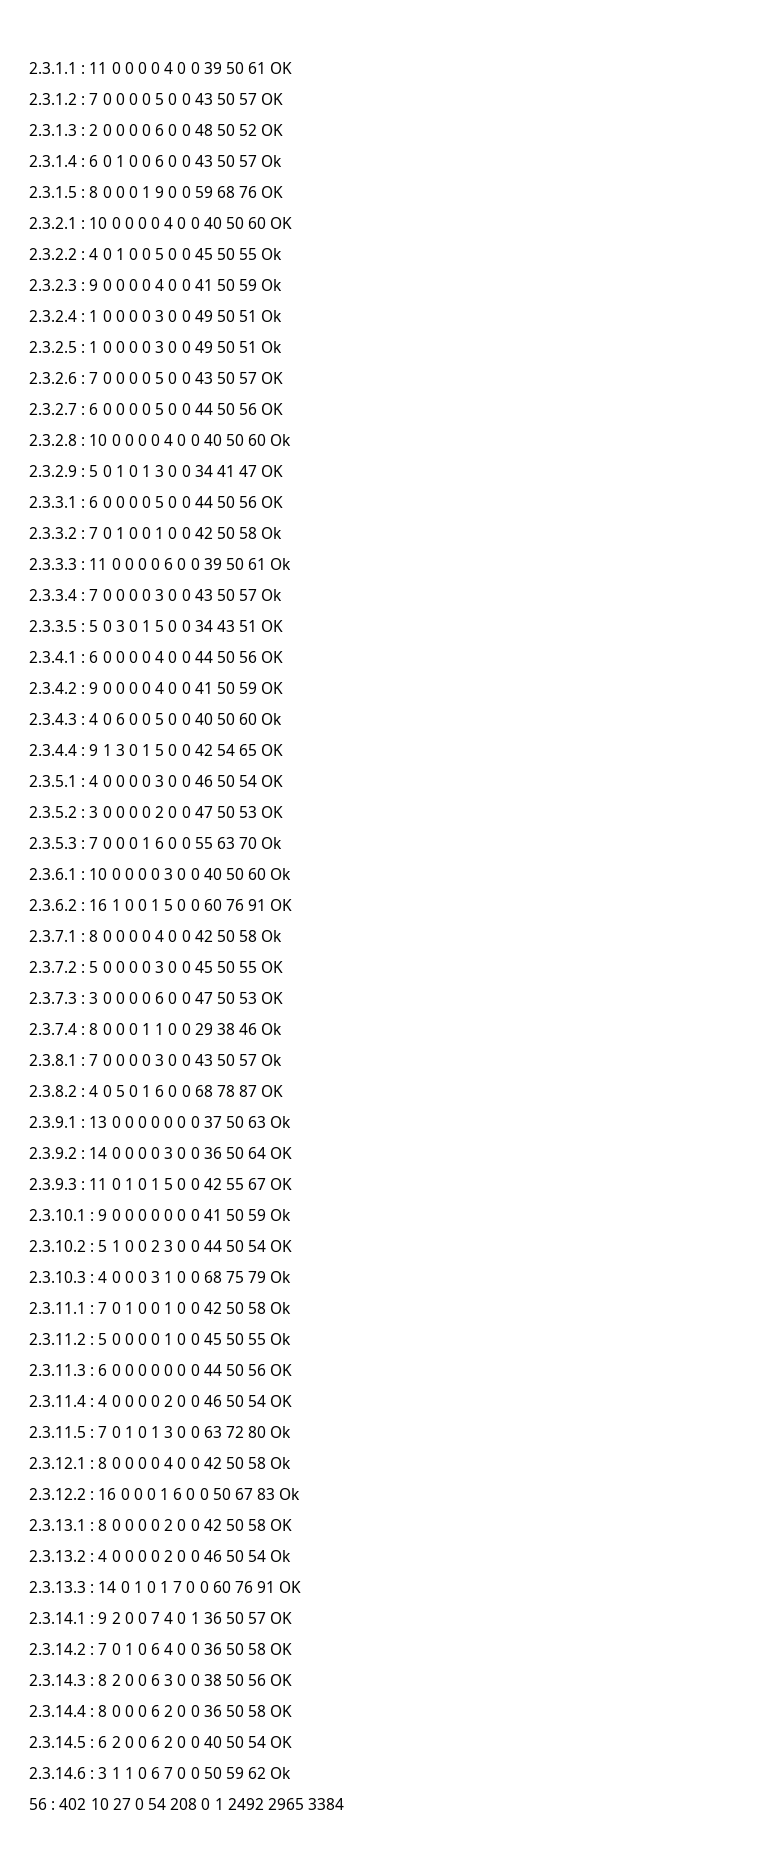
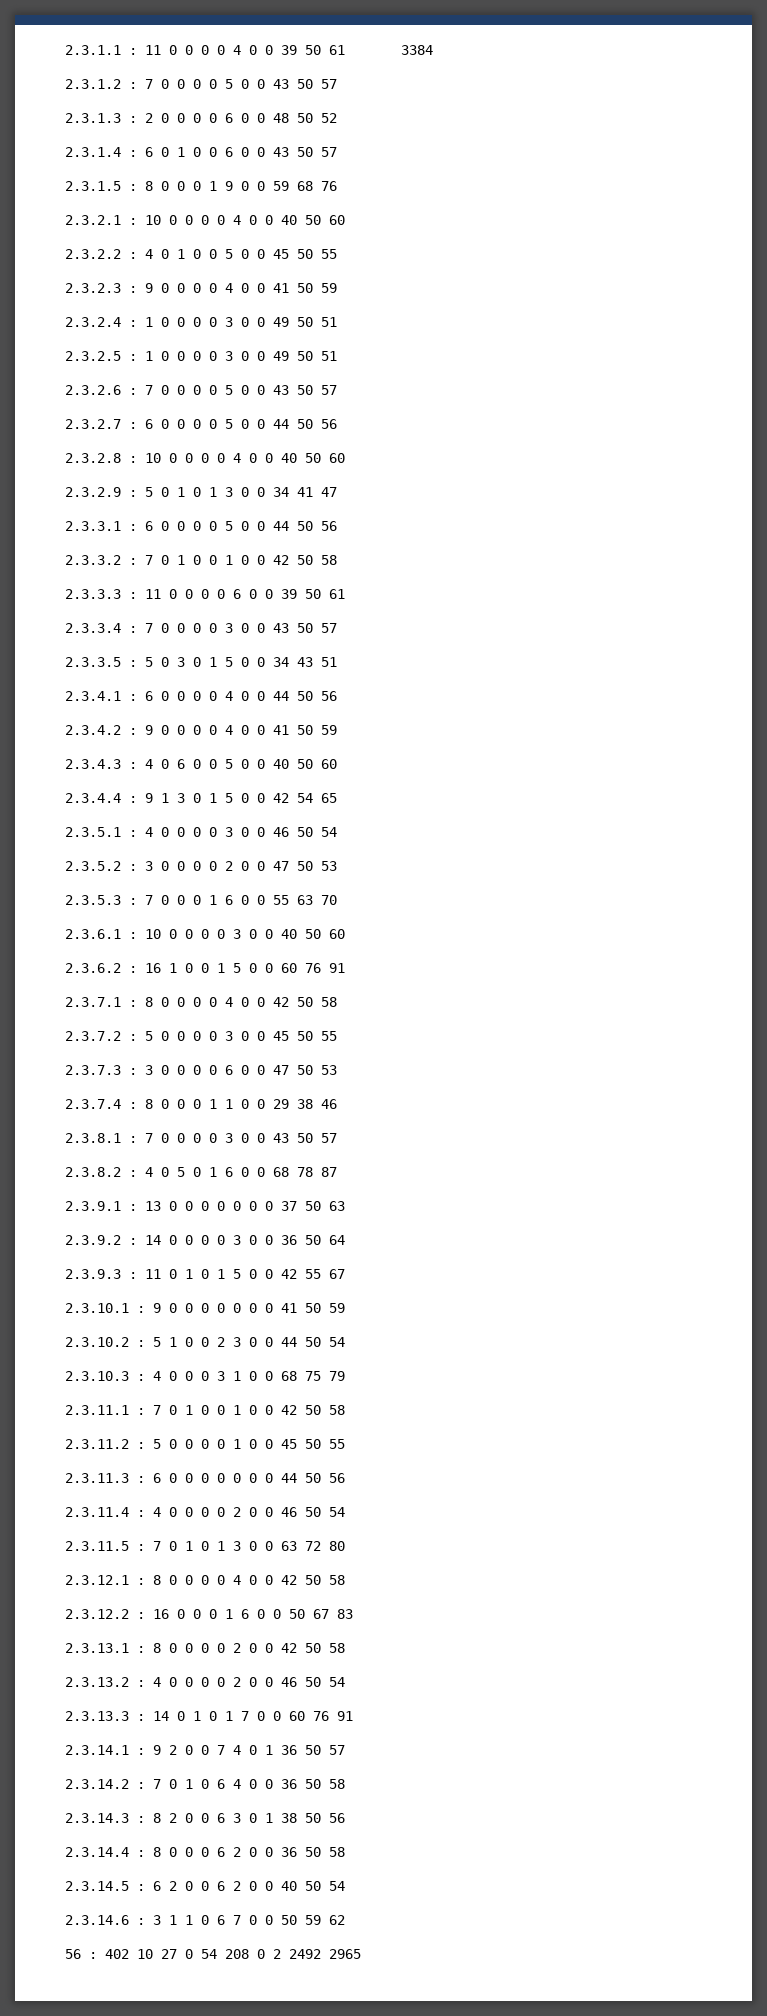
- 2.3.1.1 : 11 0 0 0 0 4 0 0 39 50 61 OK
+ 2.3.1.1 : 11 0 0 0 0 4 0 0 39 50 61
- 2.3.1.2 : 7 0 0 0 0 5 0 0 43 50 57 OK
+ 2.3.1.2 : 7 0 0 0 0 5 0 0 43 50 57
- 2.3.1.3 : 2 0 0 0 0 6 0 0 48 50 52 OK
+ 2.3.1.3 : 2 0 0 0 0 6 0 0 48 50 52
- 2.3.1.4 : 6 0 1 0 0 6 0 0 43 50 57 Ok
+ 2.3.1.4 : 6 0 1 0 0 6 0 0 43 50 57
- 2.3.1.5 : 8 0 0 0 1 9 0 0 59 68 76 OK
+ 2.3.1.5 : 8 0 0 0 1 9 0 0 59 68 76
- 2.3.2.1 : 10 0 0 0 0 4 0 0 40 50 60 OK
+ 2.3.2.1 : 10 0 0 0 0 4 0 0 40 50 60
- 2.3.2.2 : 4 0 1 0 0 5 0 0 45 50 55 Ok
+ 2.3.2.2 : 4 0 1 0 0 5 0 0 45 50 55
- 2.3.2.3 : 9 0 0 0 0 4 0 0 41 50 59 Ok
+ 2.3.2.3 : 9 0 0 0 0 4 0 0 41 50 59
- 2.3.2.4 : 1 0 0 0 0 3 0 0 49 50 51 Ok
+ 2.3.2.4 : 1 0 0 0 0 3 0 0 49 50 51
- 2.3.2.5 : 1 0 0 0 0 3 0 0 49 50 51 Ok
+ 2.3.2.5 : 1 0 0 0 0 3 0 0 49 50 51
- 2.3.2.6 : 7 0 0 0 0 5 0 0 43 50 57 OK
+ 2.3.2.6 : 7 0 0 0 0 5 0 0 43 50 57
- 2.3.2.7 : 6 0 0 0 0 5 0 0 44 50 56 OK
+ 2.3.2.7 : 6 0 0 0 0 5 0 0 44 50 56
- 2.3.2.8 : 10 0 0 0 0 4 0 0 40 50 60 Ok
+ 2.3.2.8 : 10 0 0 0 0 4 0 0 40 50 60
- 2.3.2.9 : 5 0 1 0 1 3 0 0 34 41 47 OK
+ 2.3.2.9 : 5 0 1 0 1 3 0 0 34 41 47
- 2.3.3.1 : 6 0 0 0 0 5 0 0 44 50 56 OK
+ 2.3.3.1 : 6 0 0 0 0 5 0 0 44 50 56
- 2.3.3.2 : 7 0 1 0 0 1 0 0 42 50 58 Ok
+ 2.3.3.2 : 7 0 1 0 0 1 0 0 42 50 58
- 2.3.3.3 : 11 0 0 0 0 6 0 0 39 50 61 Ok
+ 2.3.3.3 : 11 0 0 0 0 6 0 0 39 50 61
- 2.3.3.4 : 7 0 0 0 0 3 0 0 43 50 57 Ok
+ 2.3.3.4 : 7 0 0 0 0 3 0 0 43 50 57
- 2.3.3.5 : 5 0 3 0 1 5 0 0 34 43 51 OK
+ 2.3.3.5 : 5 0 3 0 1 5 0 0 34 43 51
- 2.3.4.1 : 6 0 0 0 0 4 0 0 44 50 56 OK
+ 2.3.4.1 : 6 0 0 0 0 4 0 0 44 50 56
- 2.3.4.2 : 9 0 0 0 0 4 0 0 41 50 59 OK
+ 2.3.4.2 : 9 0 0 0 0 4 0 0 41 50 59
- 2.3.4.3 : 4 0 6 0 0 5 0 0 40 50 60 Ok
+ 2.3.4.3 : 4 0 6 0 0 5 0 0 40 50 60
- 2.3.4.4 : 9 1 3 0 1 5 0 0 42 54 65 OK
+ 2.3.4.4 : 9 1 3 0 1 5 0 0 42 54 65
- 2.3.5.1 : 4 0 0 0 0 3 0 0 46 50 54 OK
+ 2.3.5.1 : 4 0 0 0 0 3 0 0 46 50 54
- 2.3.5.2 : 3 0 0 0 0 2 0 0 47 50 53 OK
+ 2.3.5.2 : 3 0 0 0 0 2 0 0 47 50 53
- 2.3.5.3 : 7 0 0 0 1 6 0 0 55 63 70 Ok
+ 2.3.5.3 : 7 0 0 0 1 6 0 0 55 63 70
- 2.3.6.1 : 10 0 0 0 0 3 0 0 40 50 60 Ok
+ 2.3.6.1 : 10 0 0 0 0 3 0 0 40 50 60
- 2.3.6.2 : 16 1 0 0 1 5 0 0 60 76 91 OK
+ 2.3.6.2 : 16 1 0 0 1 5 0 0 60 76 91
- 2.3.7.1 : 8 0 0 0 0 4 0 0 42 50 58 Ok
+ 2.3.7.1 : 8 0 0 0 0 4 0 0 42 50 58
- 2.3.7.2 : 5 0 0 0 0 3 0 0 45 50 55 OK
+ 2.3.7.2 : 5 0 0 0 0 3 0 0 45 50 55
- 2.3.7.3 : 3 0 0 0 0 6 0 0 47 50 53 OK
+ 2.3.7.3 : 3 0 0 0 0 6 0 0 47 50 53
- 2.3.7.4 : 8 0 0 0 1 1 0 0 29 38 46 Ok
+ 2.3.7.4 : 8 0 0 0 1 1 0 0 29 38 46
- 2.3.8.1 : 7 0 0 0 0 3 0 0 43 50 57 Ok
+ 2.3.8.1 : 7 0 0 0 0 3 0 0 43 50 57
- 2.3.8.2 : 4 0 5 0 1 6 0 0 68 78 87 OK
+ 2.3.8.2 : 4 0 5 0 1 6 0 0 68 78 87
- 2.3.9.1 : 13 0 0 0 0 0 0 0 37 50 63 Ok
+ 2.3.9.1 : 13 0 0 0 0 0 0 0 37 50 63
- 2.3.9.2 : 14 0 0 0 0 3 0 0 36 50 64 OK
+ 2.3.9.2 : 14 0 0 0 0 3 0 0 36 50 64
- 2.3.9.3 : 11 0 1 0 1 5 0 0 42 55 67 OK
+ 2.3.9.3 : 11 0 1 0 1 5 0 0 42 55 67
- 2.3.10.1 : 9 0 0 0 0 0 0 0 41 50 59 Ok
+ 2.3.10.1 : 9 0 0 0 0 0 0 0 41 50 59
- 2.3.10.2 : 5 1 0 0 2 3 0 0 44 50 54 OK
+ 2.3.10.2 : 5 1 0 0 2 3 0 0 44 50 54
- 2.3.10.3 : 4 0 0 0 3 1 0 0 68 75 79 Ok
+ 2.3.10.3 : 4 0 0 0 3 1 0 0 68 75 79
- 2.3.11.1 : 7 0 1 0 0 1 0 0 42 50 58 Ok
+ 2.3.11.1 : 7 0 1 0 0 1 0 0 42 50 58
- 2.3.11.2 : 5 0 0 0 0 1 0 0 45 50 55 Ok
+ 2.3.11.2 : 5 0 0 0 0 1 0 0 45 50 55
- 2.3.11.3 : 6 0 0 0 0 0 0 0 44 50 56 OK
+ 2.3.11.3 : 6 0 0 0 0 0 0 0 44 50 56
- 2.3.11.4 : 4 0 0 0 0 2 0 0 46 50 54 OK
+ 2.3.11.4 : 4 0 0 0 0 2 0 0 46 50 54
- 2.3.11.5 : 7 0 1 0 1 3 0 0 63 72 80 Ok
+ 2.3.11.5 : 7 0 1 0 1 3 0 0 63 72 80
- 2.3.12.1 : 8 0 0 0 0 4 0 0 42 50 58 Ok
+ 2.3.12.1 : 8 0 0 0 0 4 0 0 42 50 58
- 2.3.12.2 : 16 0 0 0 1 6 0 0 50 67 83 Ok
+ 2.3.12.2 : 16 0 0 0 1 6 0 0 50 67 83
- 2.3.13.1 : 8 0 0 0 0 2 0 0 42 50 58 OK
+ 2.3.13.1 : 8 0 0 0 0 2 0 0 42 50 58
- 2.3.13.2 : 4 0 0 0 0 2 0 0 46 50 54 Ok
+ 2.3.13.2 : 4 0 0 0 0 2 0 0 46 50 54
- 2.3.13.3 : 14 0 1 0 1 7 0 0 60 76 91 OK
+ 2.3.13.3 : 14 0 1 0 1 7 0 0 60 76 91
- 2.3.14.1 : 9 2 0 0 7 4 0 1 36 50 57 OK
+ 2.3.14.1 : 9 2 0 0 7 4 0 1 36 50 57
- 2.3.14.2 : 7 0 1 0 6 4 0 0 36 50 58 OK
+ 2.3.14.2 : 7 0 1 0 6 4 0 0 36 50 58
- 2.3.14.3 : 8 2 0 0 6 3 0 0 38 50 56 OK
+ 2.3.14.3 : 8 2 0 0 6 3 0 1 38 50 56
- 2.3.14.4 : 8 0 0 0 6 2 0 0 36 50 58 OK
+ 2.3.14.4 : 8 0 0 0 6 2 0 0 36 50 58
- 2.3.14.5 : 6 2 0 0 6 2 0 0 40 50 54 OK
+ 2.3.14.5 : 6 2 0 0 6 2 0 0 40 50 54
- 2.3.14.6 : 3 1 1 0 6 7 0 0 50 59 62 Ok
+ 2.3.14.6 : 3 1 1 0 6 7 0 0 50 59 62
- 56 : 402 10 27 0 54 208 0 1 2492 2965 3384
+ 56 : 402 10 27 0 54 208 0 2 2492 2965 3384

